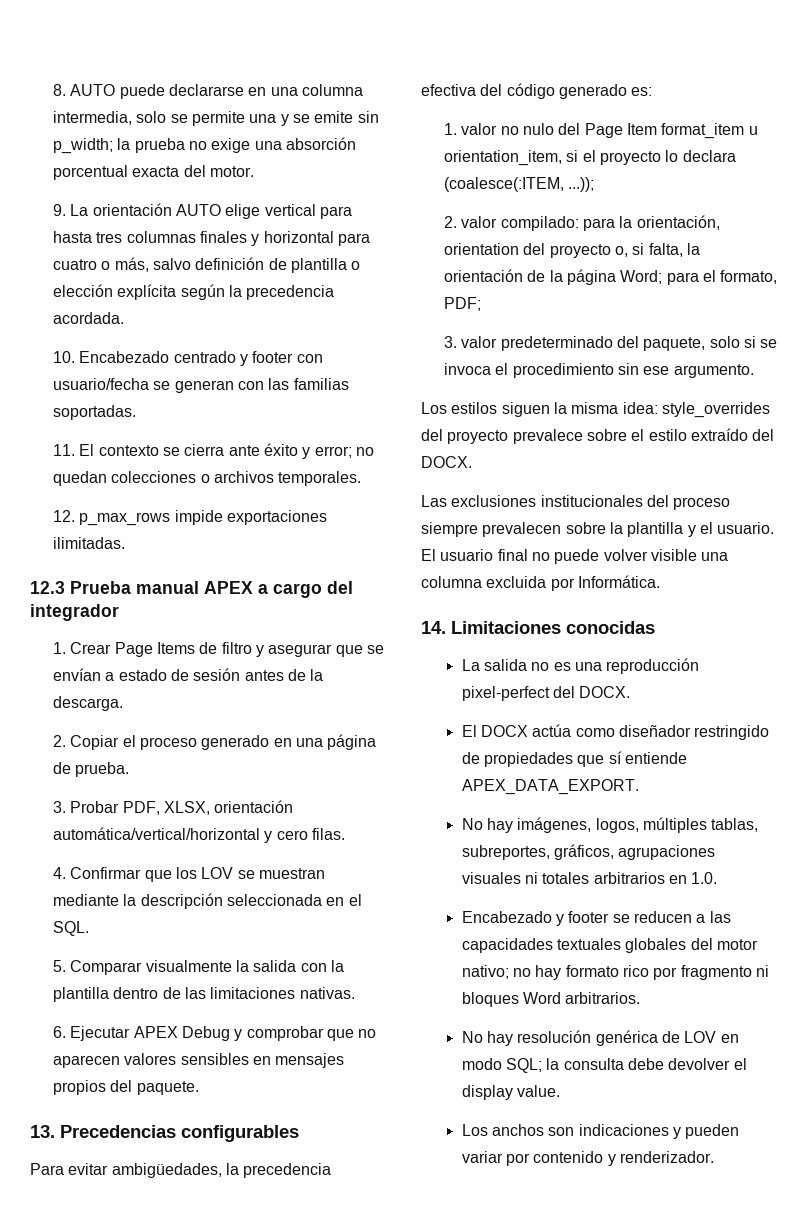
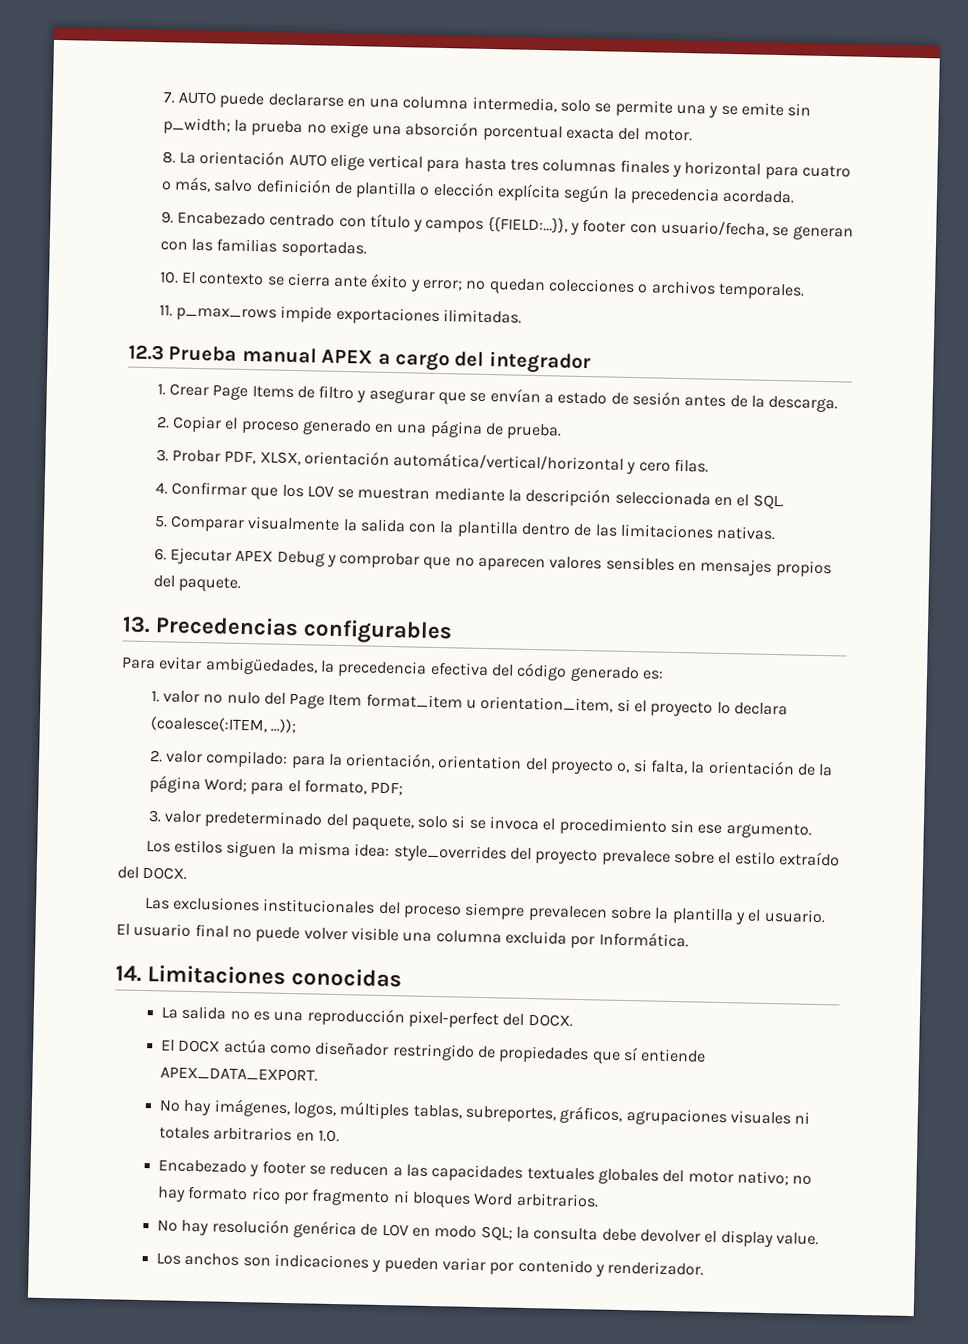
- 8. AUTO puede declararse en una columna intermedia, solo se permite una y se emite sin p_width; la prueba no exige una absorción porcentual exacta del motor.
+ 7. AUTO puede declararse en una columna intermedia, solo se permite una y se emite sin p_width; la prueba no exige una absorción porcentual exacta del motor.
- 9. La orientación AUTO elige vertical para hasta tres columnas finales y horizontal para cuatro o más, salvo definición de plantilla o elección explícita según la precedencia acordada.
+ 8. La orientación AUTO elige vertical para hasta tres columnas finales y horizontal para cuatro o más, salvo definición de plantilla o elección explícita según la precedencia acordada.
- 10. Encabezado centrado y footer con usuario/fecha se generan con las familias soportadas.
+ 9. Encabezado centrado con título y campos {{FIELD:...}}, y footer con usuario/fecha, se generan con las familias soportadas.
- 11. El contexto se cierra ante éxito y error; no quedan colecciones o archivos temporales.
+ 10. El contexto se cierra ante éxito y error; no quedan colecciones o archivos temporales.
- 12. p_max_rows impide exportaciones ilimitadas.
+ 11. p_max_rows impide exportaciones ilimitadas.

